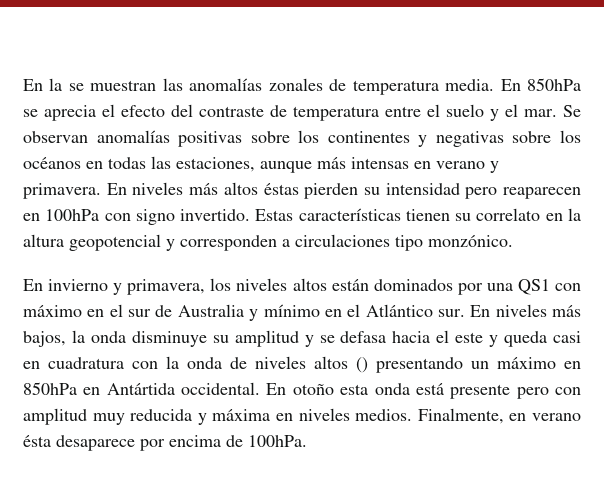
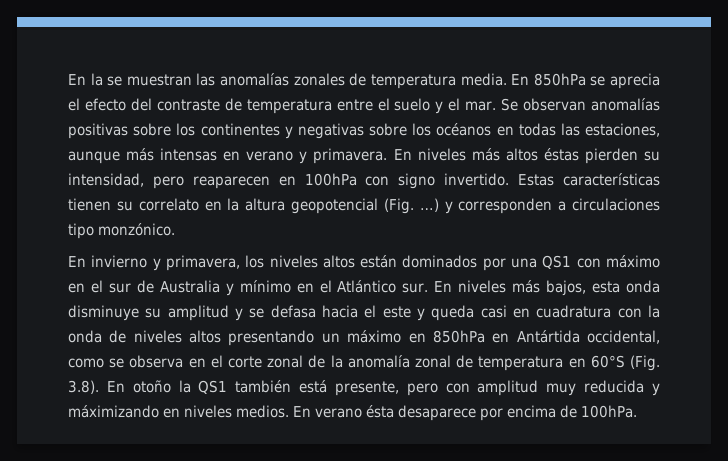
- En niveles más altos éstas pierden su intensidad pero reaparecen en 100hPa con signo invertido.
+ En niveles más altos éstas pierden su intensidad, pero reaparecen en 100hPa con signo invertido.
- Estas características tienen su correlato en la altura geopotencial y corresponden a circulaciones tipo monzónico.
+ Estas características tienen su correlato en la altura geopotencial (Fig. …) y corresponden a circulaciones tipo monzónico.
- En niveles más bajos, la onda disminuye su amplitud y se defasa hacia el este y queda casi en cuadratura con la onda de niveles altos () presentando un máximo en 850hPa en Antártida occidental. En otoño esta onda está presente pero con amplitud muy reducida y máxima en niveles medios.
+ En niveles más bajos, esta onda disminuye su amplitud y se defasa hacia el este y queda casi en cuadratura con la onda de niveles altos presentando un máximo en 850hPa en Antártida occidental, como se observa en el corte zonal de la anomalía zonal de temperatura en 60°S (Fig. 3.8). En otoño la QS1 también está presente, pero con amplitud muy reducida y máximizando en niveles medios.
- Finalmente, en verano ésta desaparece por encima de 100hPa.
+ En verano ésta desaparece por encima de 100hPa.

